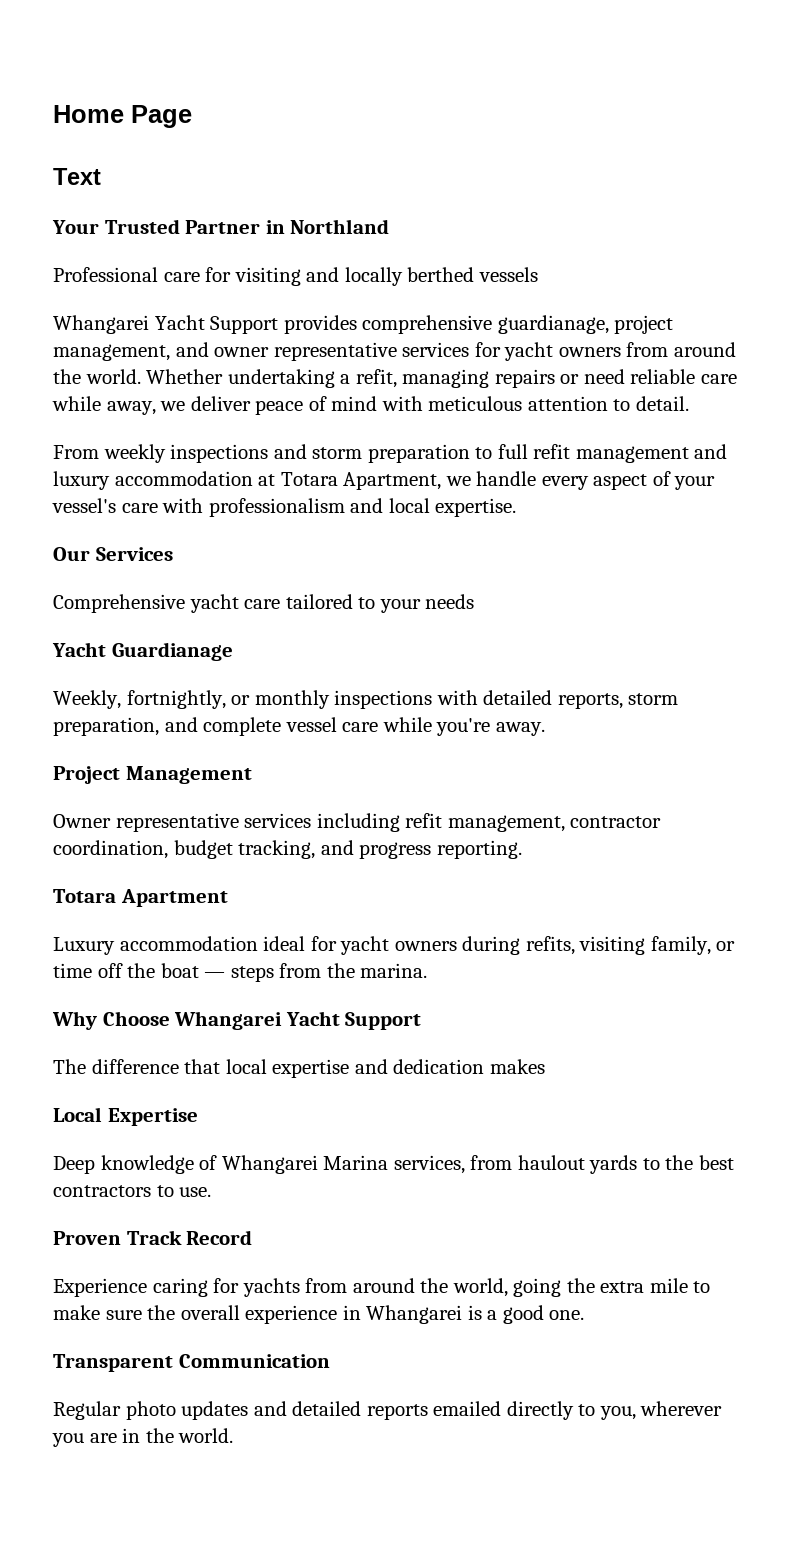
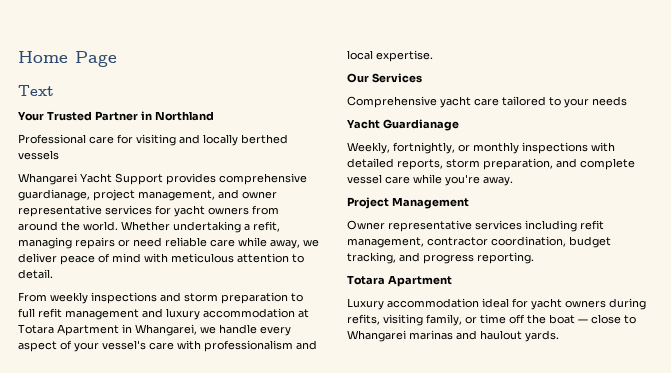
- From weekly inspections and storm preparation to full refit management and luxury accommodation at Totara Apartment, we handle every aspect of your vessel's care with professionalism and local expertise.
+ From weekly inspections and storm preparation to full refit management and luxury accommodation at Totara Apartment in Whangarei, we handle every aspect of your vessel's care with professionalism and local expertise.
- Luxury accommodation ideal for yacht owners during refits, visiting family, or time off the boat — steps from the marina.
- Why Choose Whangarei Yacht Support
- The difference that local expertise and dedication makes
- Local Expertise
- Deep knowledge of Whangarei Marina services, from haulout yards to the best contractors to use.
- Proven Track Record
- Experience caring for yachts from around the world, going the extra mile to make sure the overall experience in Whangarei is a good one.
- Transparent Communication
- Regular photo updates and detailed reports emailed directly to you, wherever you are in the world.
+ Luxury accommodation ideal for yacht owners during refits, visiting family, or time off the boat — close to Whangarei marinas and haulout yards.

